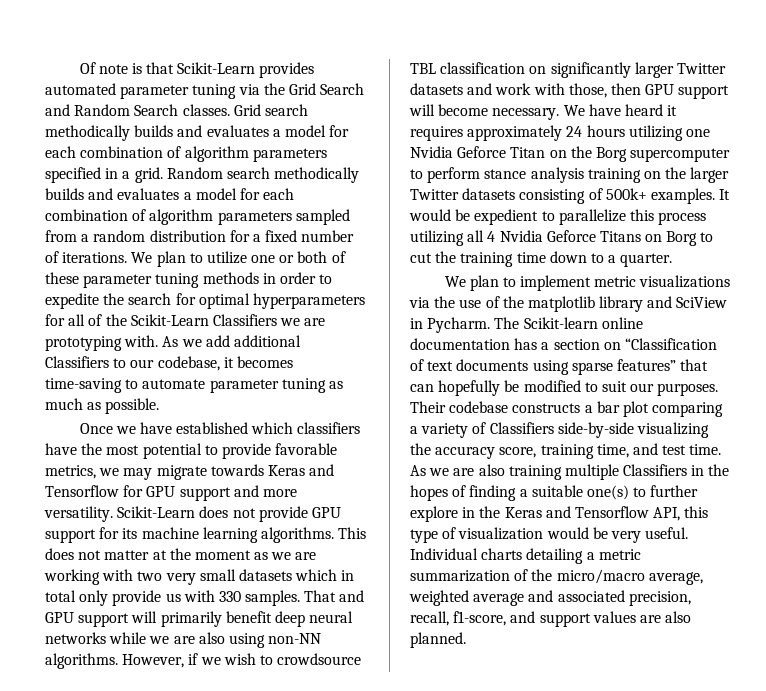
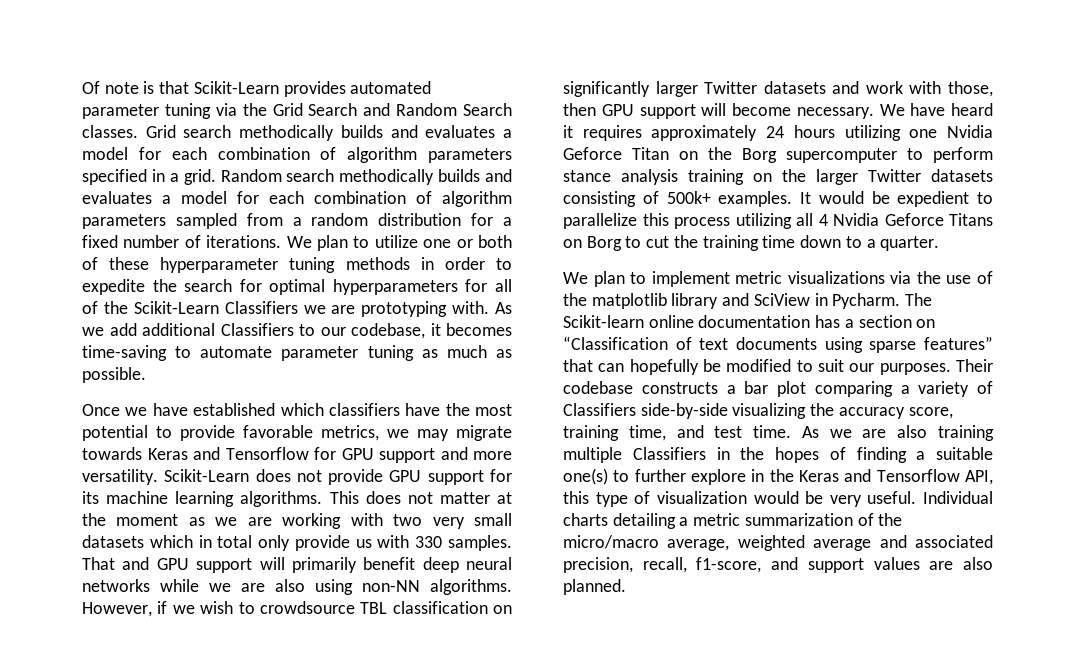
- We plan to utilize one or both of these parameter tuning methods in order to expedite the search for optimal hyperparameters for all of the Scikit-Learn Classifiers we are prototyping with.
+ We plan to utilize one or both of these hyperparameter tuning methods in order to expedite the search for optimal hyperparameters for all of the Scikit-Learn Classifiers we are prototyping with.

